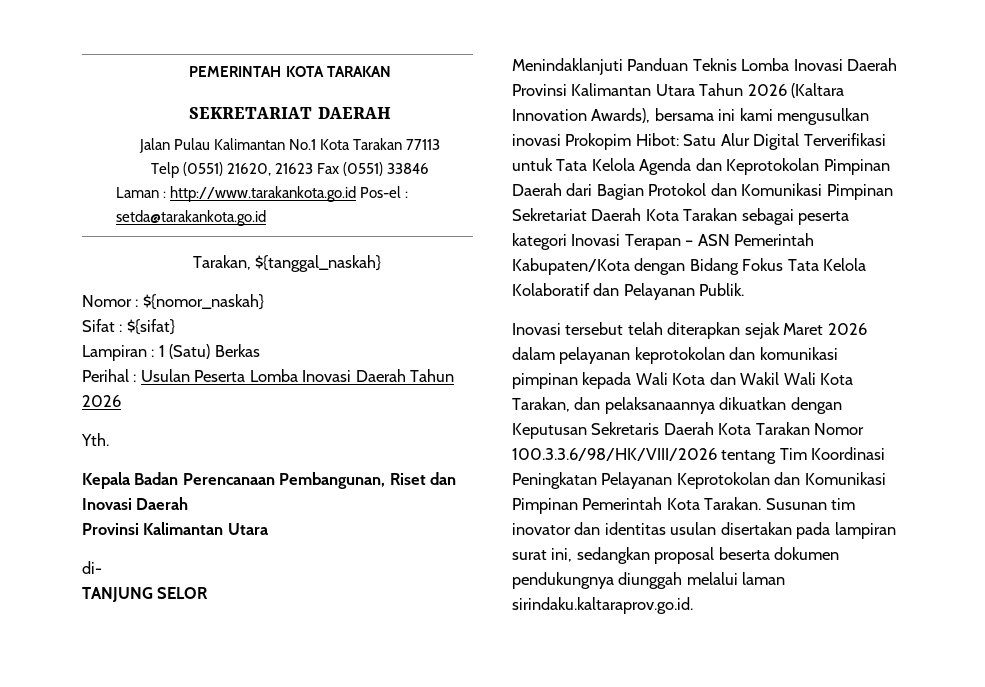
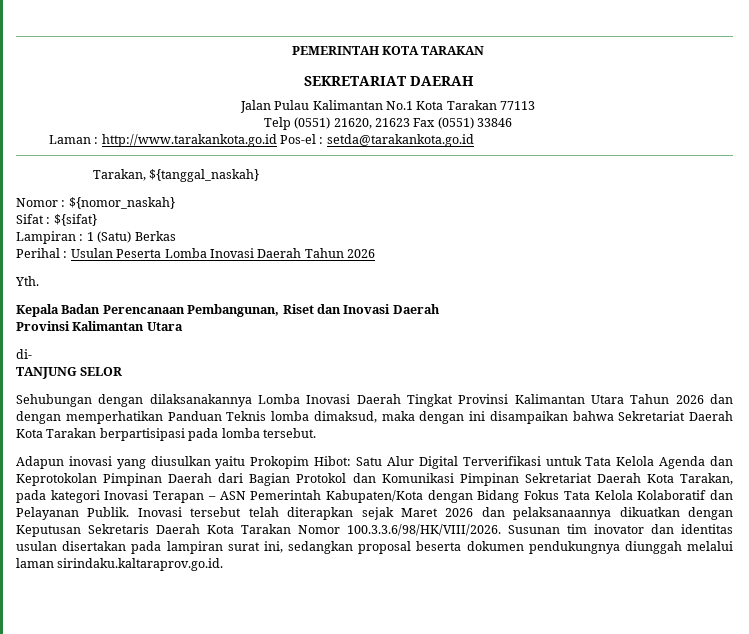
- Menindaklanjuti Panduan Teknis Lomba Inovasi Daerah Provinsi Kalimantan Utara Tahun 2026 (Kaltara Innovation Awards), bersama ini kami mengusulkan inovasi Prokopim Hibot:
+ Sehubungan dengan dilaksanakannya Lomba Inovasi Daerah Tingkat Provinsi Kalimantan Utara Tahun 2026 dan dengan memperhatikan Panduan Teknis lomba dimaksud, maka dengan ini disampaikan bahwa Sekretariat Daerah Kota Tarakan berpartisipasi pada lomba tersebut.
+ Adapun inovasi yang diusulkan yaitu Prokopim Hibot:
- Satu Alur Digital Terverifikasi untuk Tata Kelola Agenda dan Keprotokolan Pimpinan Daerah dari Bagian Protokol dan Komunikasi Pimpinan Sekretariat Daerah Kota Tarakan sebagai peserta kategori Inovasi Terapan – ASN Pemerintah Kabupaten/Kota dengan Bidang Fokus Tata Kelola Kolaboratif dan Pelayanan Publik.
- Inovasi tersebut telah diterapkan sejak Maret 2026 dalam pelayanan keprotokolan dan komunikasi pimpinan kepada Wali Kota dan Wakil Wali Kota Tarakan, dan pelaksanaannya dikuatkan dengan Keputusan Sekretaris Daerah Kota Tarakan Nomor 100.3.3.6/98/HK/VIII/2026 tentang Tim Koordinasi Peningkatan Pelayanan Keprotokolan dan Komunikasi Pimpinan Pemerintah Kota Tarakan. Susunan tim inovator dan identitas usulan disertakan pada lampiran surat ini, sedangkan proposal beserta dokumen pendukungnya diunggah melalui laman sirindaku.kaltaraprov.go.id.
+ Satu Alur Digital Terverifikasi untuk Tata Kelola Agenda dan Keprotokolan Pimpinan Daerah dari Bagian Protokol dan Komunikasi Pimpinan Sekretariat Daerah Kota Tarakan, pada kategori Inovasi Terapan – ASN Pemerintah Kabupaten/Kota dengan Bidang Fokus Tata Kelola Kolaboratif dan Pelayanan Publik. Inovasi tersebut telah diterapkan sejak Maret 2026 dan pelaksanaannya dikuatkan dengan Keputusan Sekretaris Daerah Kota Tarakan Nomor 100.3.3.6/98/HK/VIII/2026. Susunan tim inovator dan identitas usulan disertakan pada lampiran surat ini, sedangkan proposal beserta dokumen pendukungnya diunggah melalui laman sirindaku.kaltaraprov.go.id.

